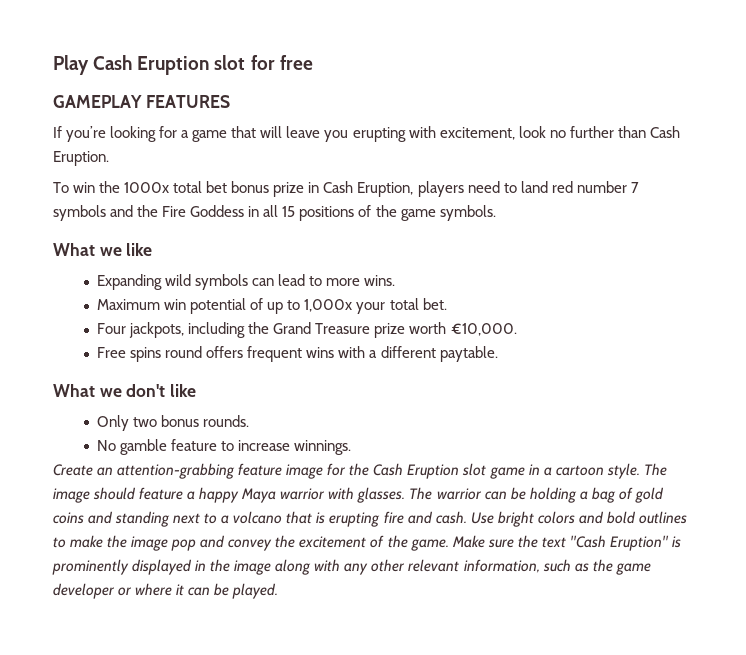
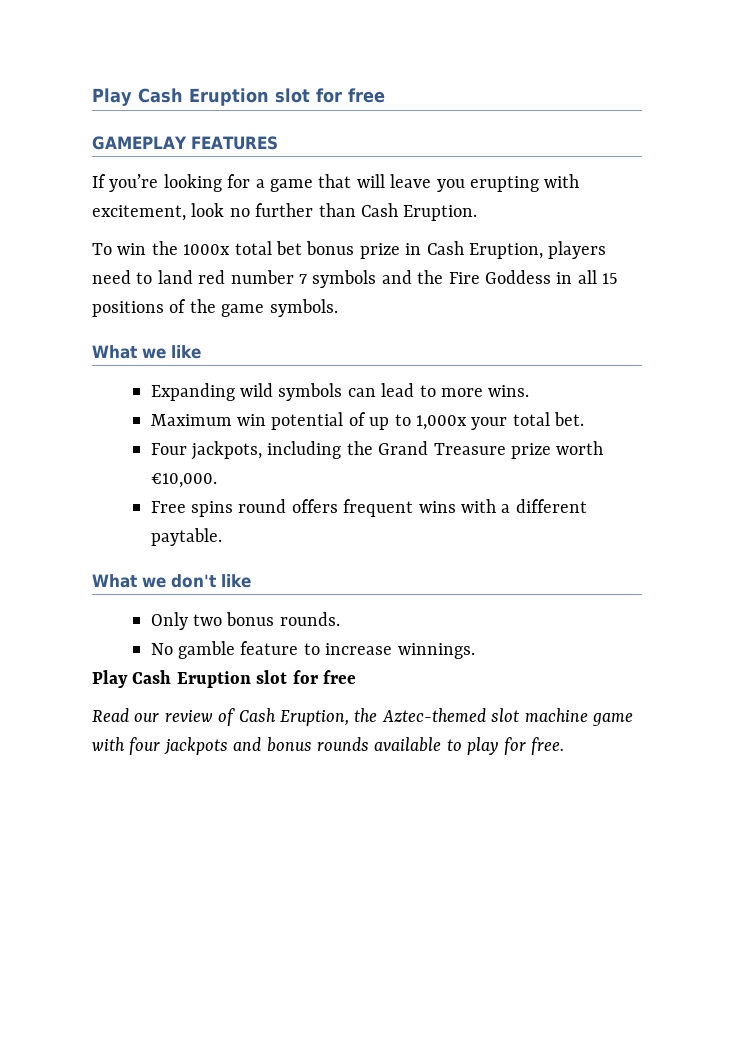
  No gamble feature to increase winnings.
- Create an attention-grabbing feature image for the Cash Eruption slot game in a cartoon style. The image should feature a happy Maya warrior with glasses. The warrior can be holding a bag of gold coins and standing next to a volcano that is erupting fire and cash. Use bright colors and bold outlines to make the image pop and convey the excitement of the game. Make sure the text "Cash Eruption" is prominently displayed in the image along with any other relevant information, such as the game developer or where it can be played.
+ Play Cash Eruption slot for free
+ Read our review of Cash Eruption, the Aztec-themed slot machine game with four jackpots and bonus rounds available to play for free.

